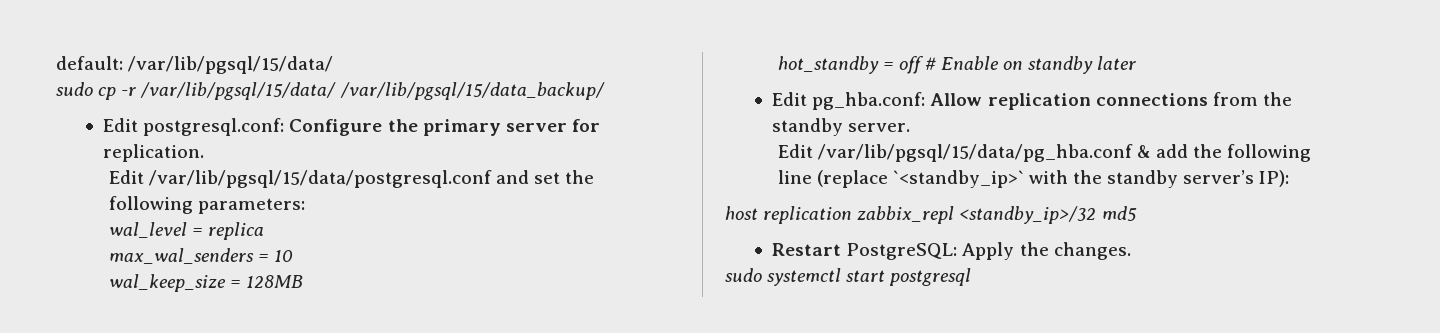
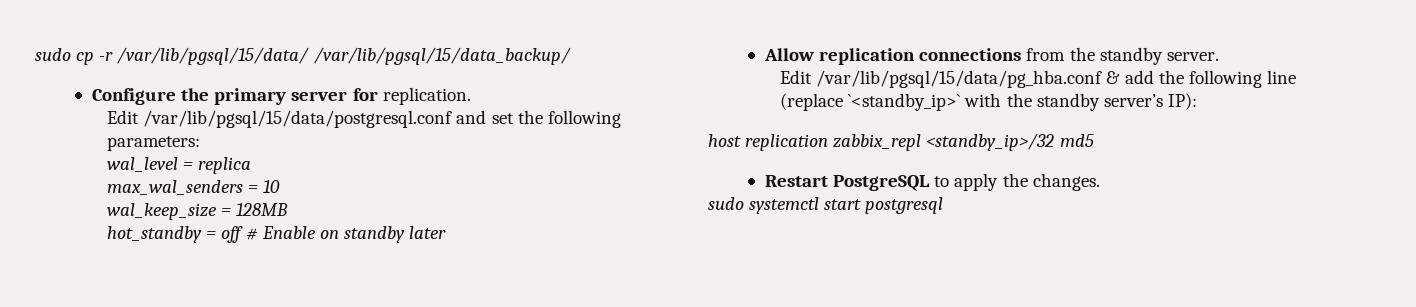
- default: /var/lib/pgsql/15/data/
- Edit postgresql.conf: Configure the primary server for replication.
+ Configure the primary server for replication.
- Edit pg_hba.conf: Allow replication connections from the standby server.
+ Allow replication connections from the standby server.
- Restart PostgreSQL: Apply the changes.
+ Restart PostgreSQL to apply the changes.

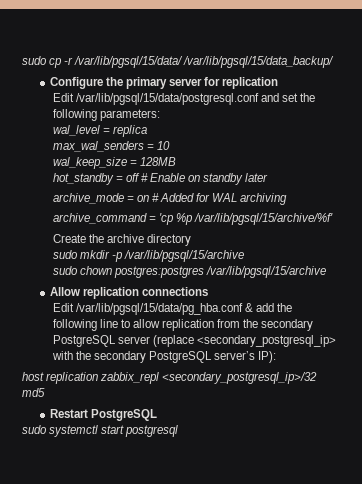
- Configure the primary server for replication.
+ Configure the primary server for replication
+ archive_mode = on # Added for WAL archiving
+ archive_command = 'cp %p /var/lib/pgsql/15/archive/%f'
+ Create the archive directory
+ sudo mkdir -p /var/lib/pgsql/15/archive
+ sudo chown postgres:postgres /var/lib/pgsql/15/archive
- Allow replication connections from the standby server.
+ Allow replication connections
- Edit /var/lib/pgsql/15/data/pg_hba.conf & add the following line (replace `<standby_ip>` with the standby server’s IP):
+ Edit /var/lib/pgsql/15/data/pg_hba.conf & add the following line to allow replication from the secondary PostgreSQL server (replace <secondary_postgresql_ip> with the secondary PostgreSQL server’s IP):
- host replication zabbix_repl <standby_ip>/32 md5
+ host replication zabbix_repl <secondary_postgresql_ip>/32 md5
- Restart PostgreSQL to apply the changes.
+ Restart PostgreSQL

